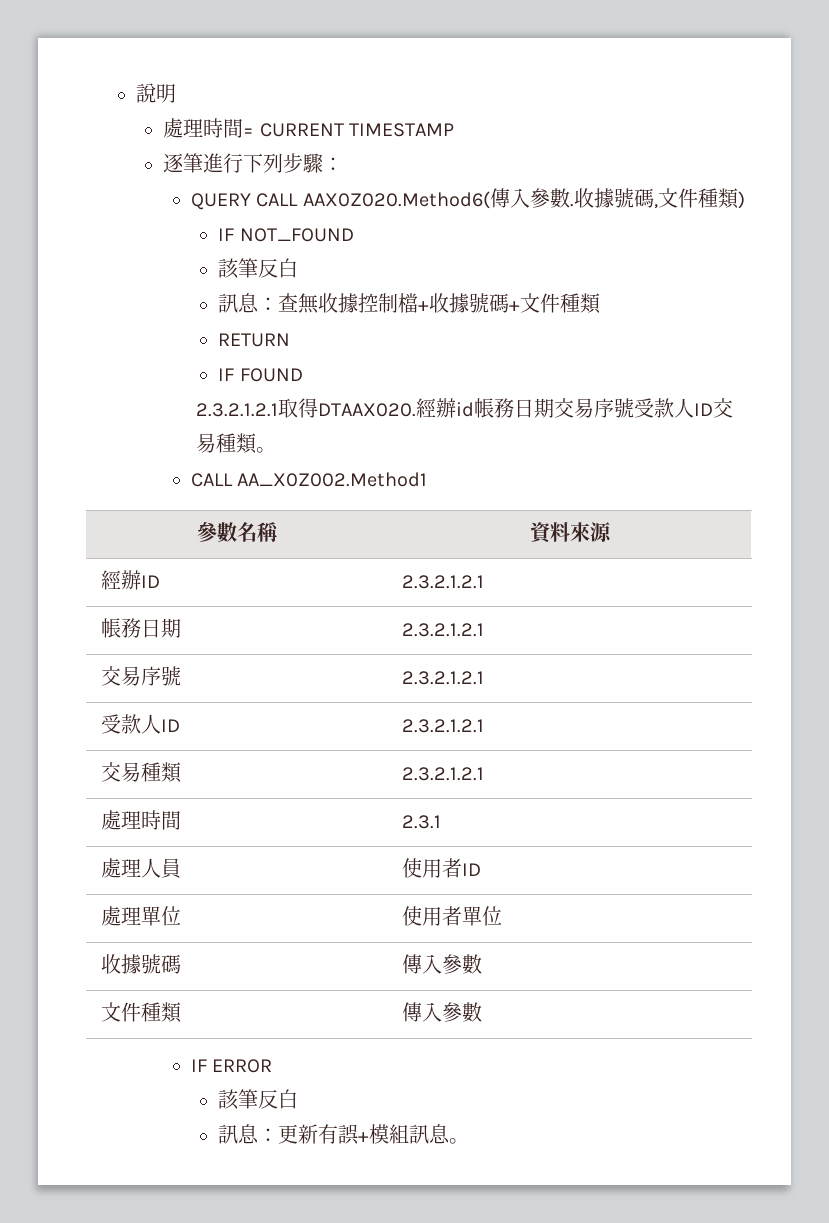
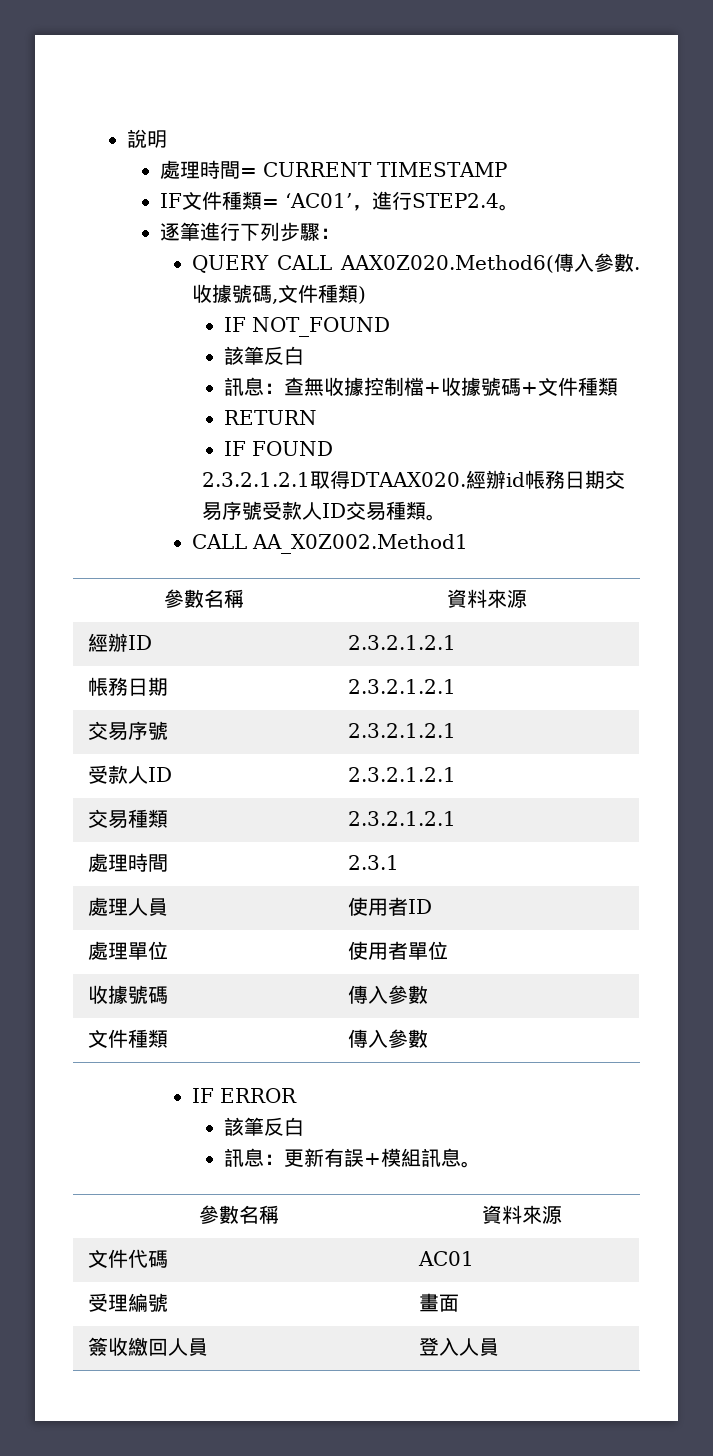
+ IF文件種類= ‘AC01’，進行STEP2.4。
  訊息：更新有誤+模組訊息。
+ 參數名稱 | 資料來源
+ 文件代碼 | AC01
+ 受理編號 | 畫面
+ 簽收繳回人員 | 登入人員

